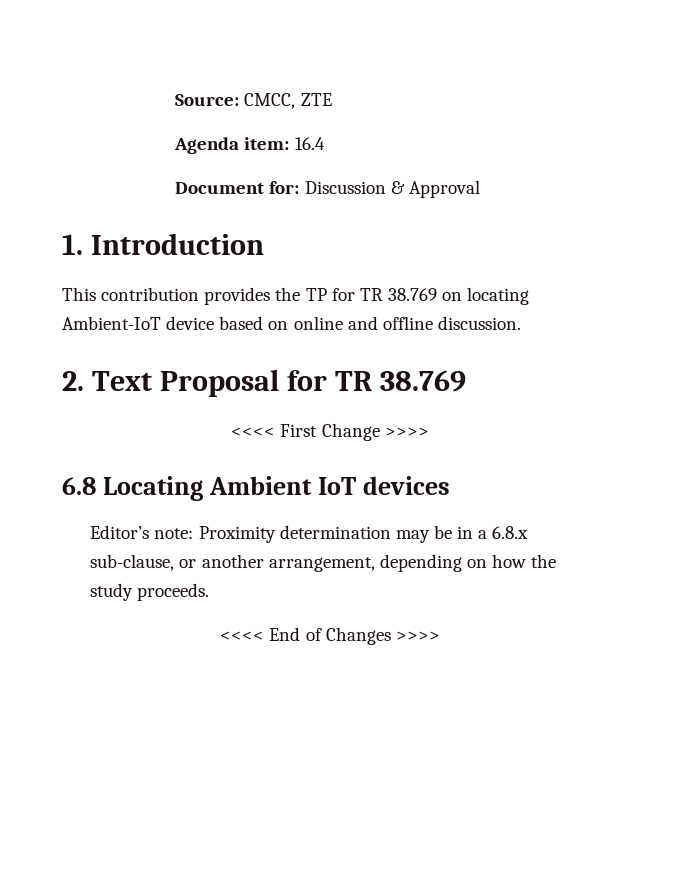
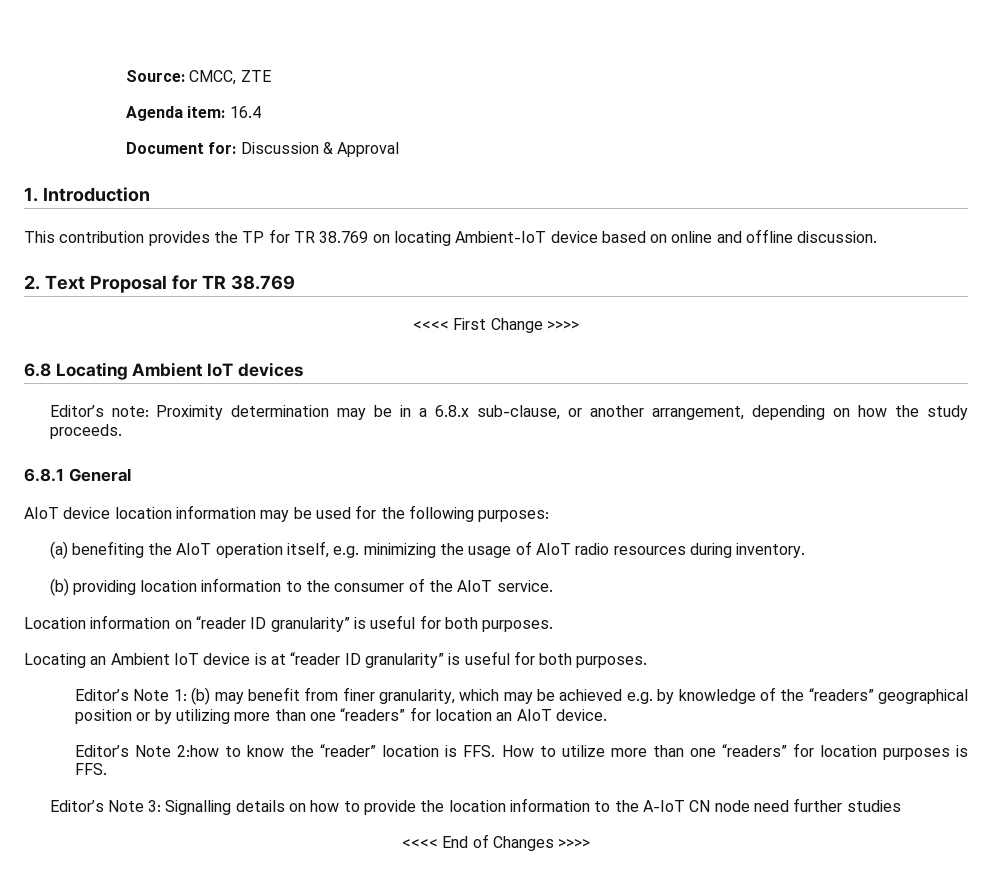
+ 6.8.1 General
+ AIoT device location information may be used for the following purposes:
+ (a) benefiting the AIoT operation itself, e.g. minimizing the usage of AIoT radio resources during inventory.
+ (b) providing location information to the consumer of the AIoT service.
+ Location information on “reader ID granularity” is useful for both purposes.
+ Locating an Ambient IoT device is at “reader ID granularity” is useful for both purposes.
+ Editor’s Note 1: (b) may benefit from finer granularity, which may be achieved e.g. by knowledge of the “readers” geographical position or by utilizing more than one “readers” for location an AIoT device.
+ Editor’s Note 2:how to know the “reader” location is FFS. How to utilize more than one “readers” for location purposes is FFS.
+ Editor’s Note 3: Signalling details on how to provide the location information to the A-IoT CN node need further studies

